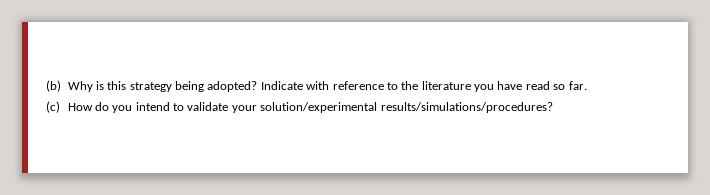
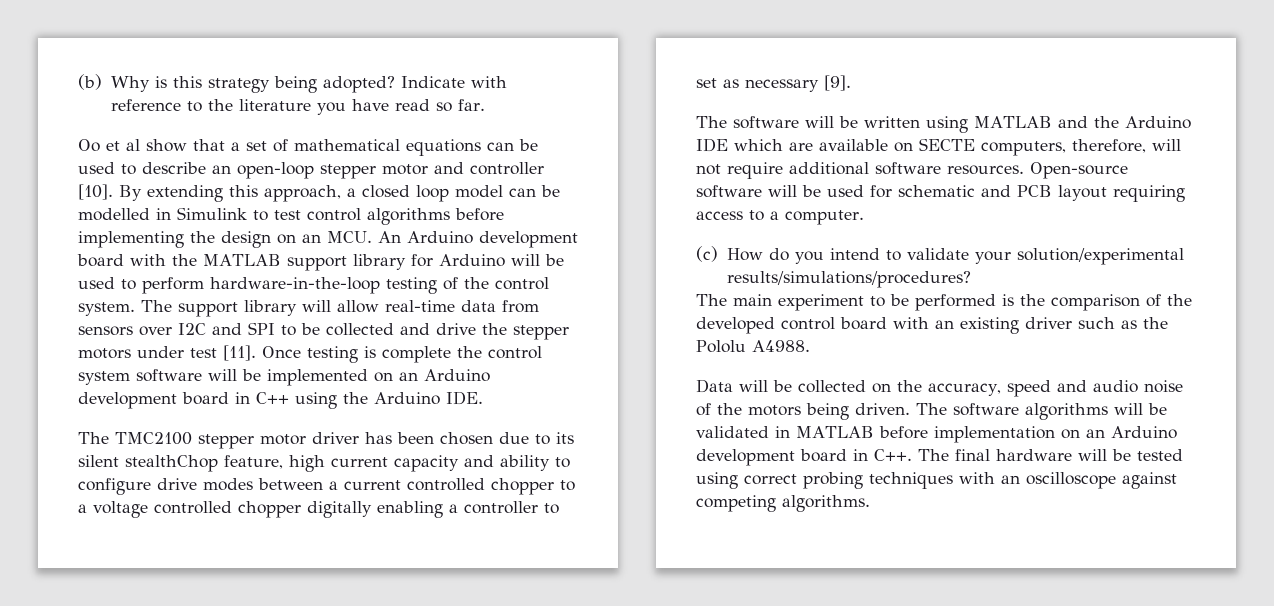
+ Oo et al show that a set of mathematical equations can be used to describe an open-loop stepper motor and controller [10]. By extending this approach, a closed loop model can be modelled in Simulink to test control algorithms before implementing the design on an MCU. An Arduino development board with the MATLAB support library for Arduino will be used to perform hardware-in-the-loop testing of the control system. The support library will allow real-time data from sensors over I2C and SPI to be collected and drive the stepper motors under test [11]. Once testing is complete the control system software will be implemented on an Arduino development board in C++ using the Arduino IDE.
+ The TMC2100 stepper motor driver has been chosen due to its silent stealthChop feature, high current capacity and ability to configure drive modes between a current controlled chopper to a voltage controlled chopper digitally enabling a controller to set as necessary [9].
+ The software will be written using MATLAB and the Arduino IDE which are available on SECTE computers, therefore, will not require additional software resources. Open-source software will be used for schematic and PCB layout requiring access to a computer.
+ The main experiment to be performed is the comparison of the developed control board with an existing driver such as the Pololu A4988.
+ Data will be collected on the accuracy, speed and audio noise of the motors being driven. The software algorithms will be validated in MATLAB before implementation on an Arduino development board in C++. The final hardware will be tested using correct probing techniques with an oscilloscope against competing algorithms.

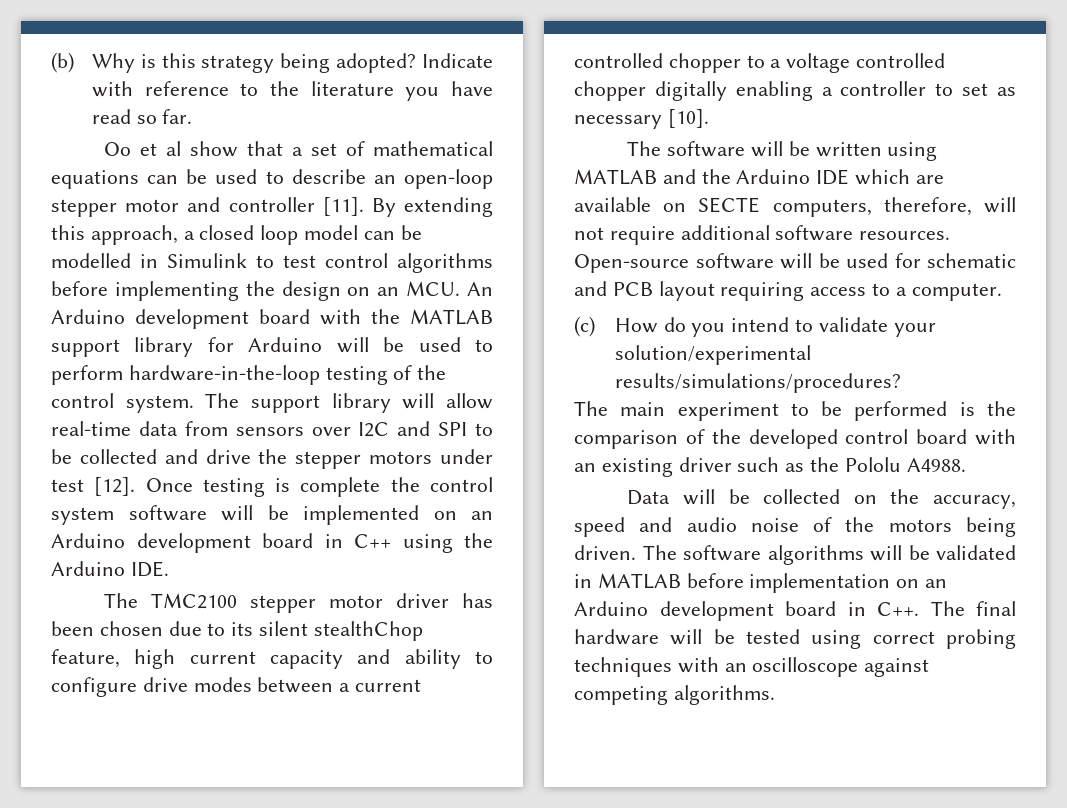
- Oo et al show that a set of mathematical equations can be used to describe an open-loop stepper motor and controller [10].
+ Oo et al show that a set of mathematical equations can be used to describe an open-loop stepper motor and controller [11].
- The support library will allow real-time data from sensors over I2C and SPI to be collected and drive the stepper motors under test [11].
+ The support library will allow real-time data from sensors over I2C and SPI to be collected and drive the stepper motors under test [12].
- The TMC2100 stepper motor driver has been chosen due to its silent stealthChop feature, high current capacity and ability to configure drive modes between a current controlled chopper to a voltage controlled chopper digitally enabling a controller to set as necessary [9].
+ The TMC2100 stepper motor driver has been chosen due to its silent stealthChop feature, high current capacity and ability to configure drive modes between a current controlled chopper to a voltage controlled chopper digitally enabling a controller to set as necessary [10].

